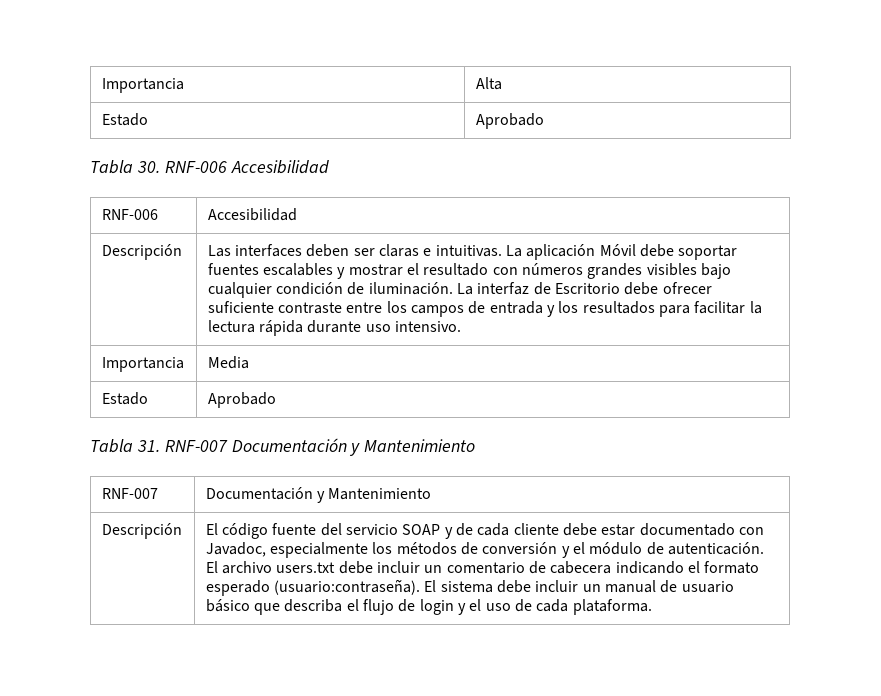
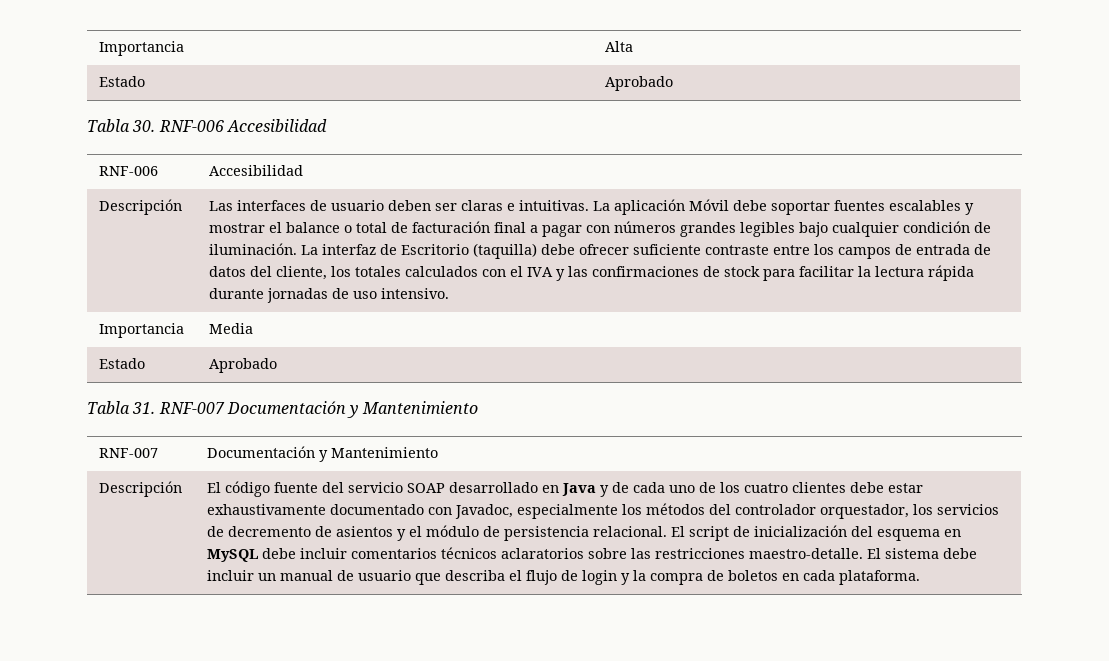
- Las interfaces deben ser claras e intuitivas.
+ Las interfaces de usuario deben ser claras e intuitivas.
- La aplicación Móvil debe soportar fuentes escalables y mostrar el resultado con números grandes visibles bajo cualquier condición de iluminación.
+ La aplicación Móvil debe soportar fuentes escalables y mostrar el balance o total de facturación final a pagar con números grandes legibles bajo cualquier condición de iluminación.
- La interfaz de Escritorio debe ofrecer suficiente contraste entre los campos de entrada y los resultados para facilitar la lectura rápida durante uso intensivo.
+ La interfaz de Escritorio (taquilla) debe ofrecer suficiente contraste entre los campos de entrada de datos del cliente, los totales calculados con el IVA y las confirmaciones de stock para facilitar la lectura rápida durante jornadas de uso intensivo.
- El código fuente del servicio SOAP y de cada cliente debe estar documentado con Javadoc, especialmente los métodos de conversión y el módulo de autenticación. El archivo users.txt debe incluir un comentario de cabecera indicando el formato esperado (usuario:contraseña).
+ El código fuente del servicio SOAP desarrollado en Java y de cada uno de los cuatro clientes debe estar exhaustivamente documentado con Javadoc, especialmente los métodos del controlador orquestador, los servicios de decremento de asientos y el módulo de persistencia relacional. El script de inicialización del esquema en MySQL debe incluir comentarios técnicos aclaratorios sobre las restricciones maestro-detalle.
- El sistema debe incluir un manual de usuario básico que describa el flujo de login y el uso de cada plataforma.
+ El sistema debe incluir un manual de usuario que describa el flujo de login y la compra de boletos en cada plataforma.

